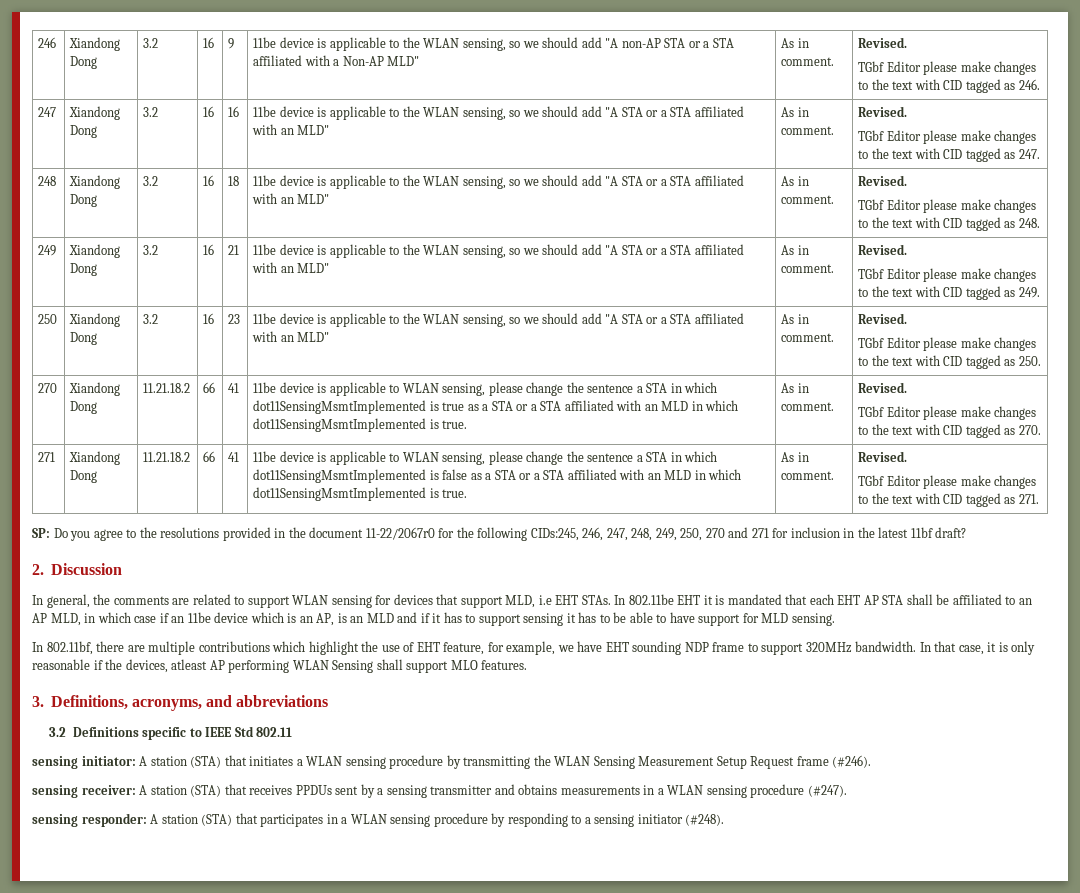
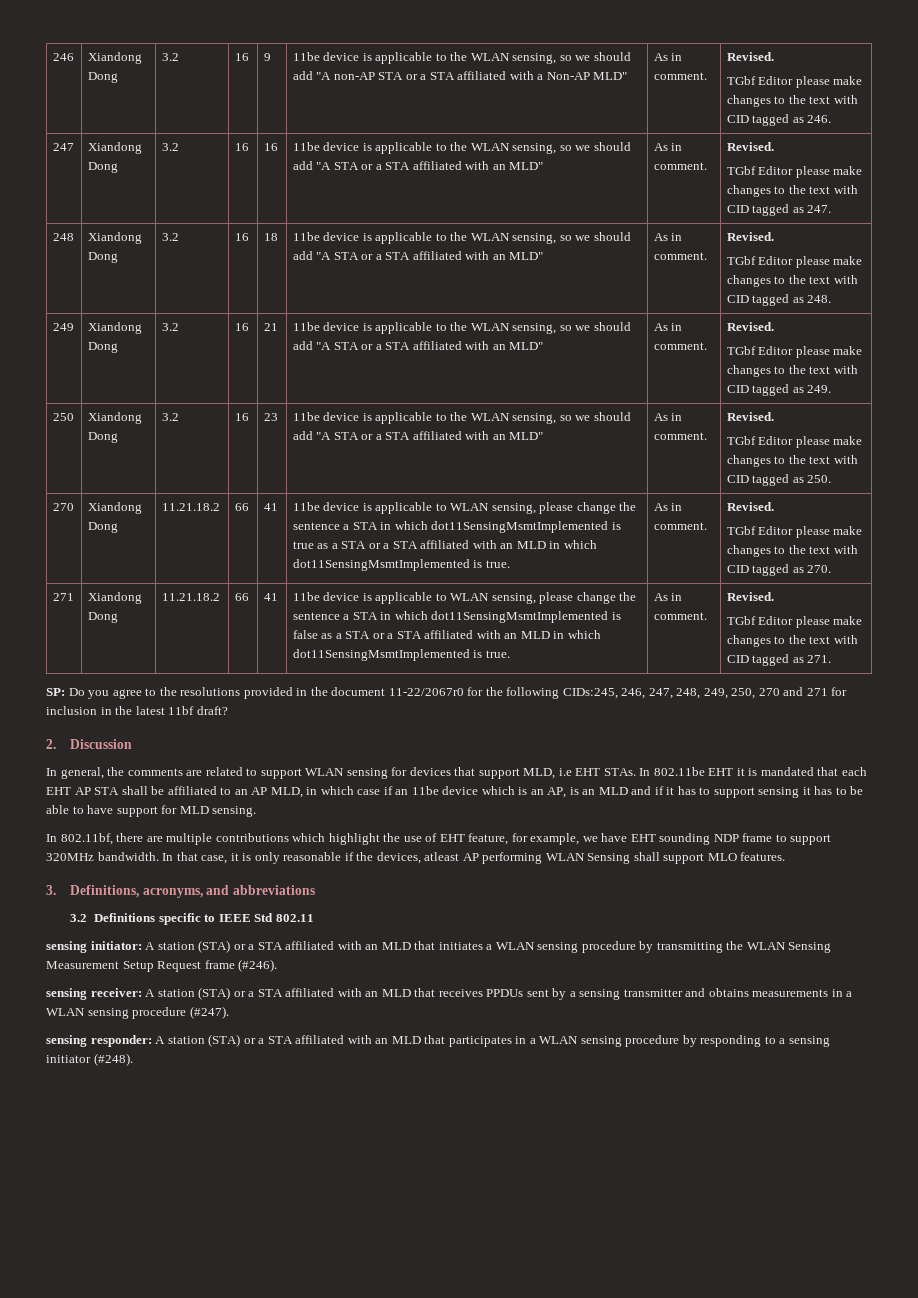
- sensing initiator: A station (STA) that initiates a WLAN sensing procedure by transmitting the WLAN Sensing Measurement Setup Request frame (#246).
+ sensing initiator: A station (STA) or a STA affiliated with an MLD that initiates a WLAN sensing procedure by transmitting the WLAN Sensing Measurement Setup Request frame (#246).
- sensing receiver: A station (STA) that receives PPDUs sent by a sensing transmitter and obtains measurements in a WLAN sensing procedure (#247).
+ sensing receiver: A station (STA) or a STA affiliated with an MLD that receives PPDUs sent by a sensing transmitter and obtains measurements in a WLAN sensing procedure (#247).
- sensing responder: A station (STA) that participates in a WLAN sensing procedure by responding to a sensing initiator (#248).
+ sensing responder: A station (STA) or a STA affiliated with an MLD that participates in a WLAN sensing procedure by responding to a sensing initiator (#248).

